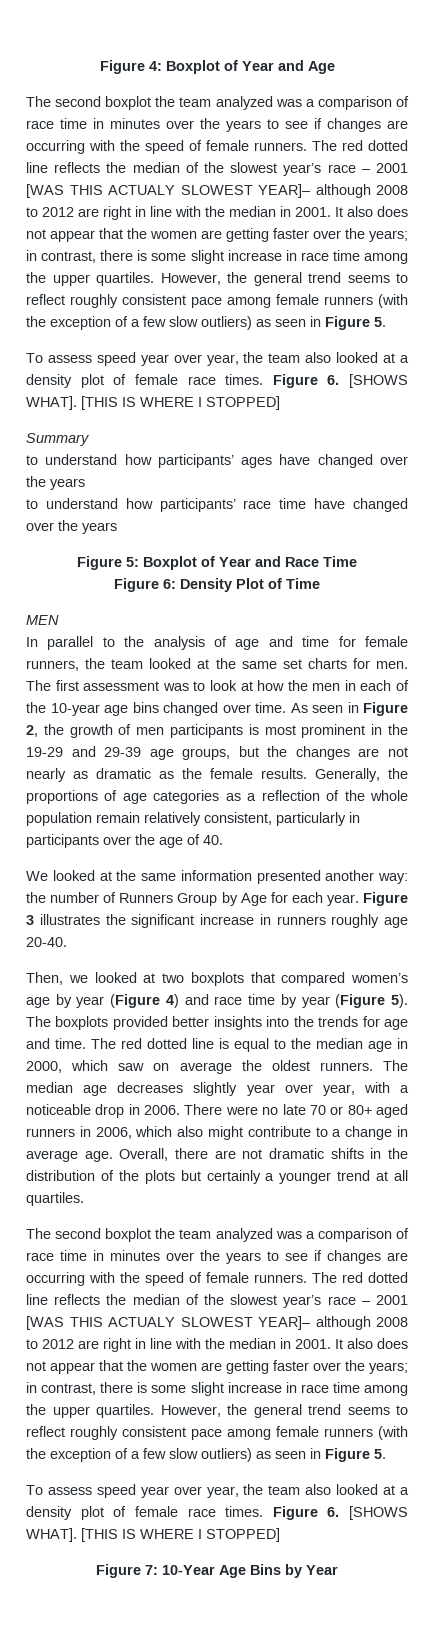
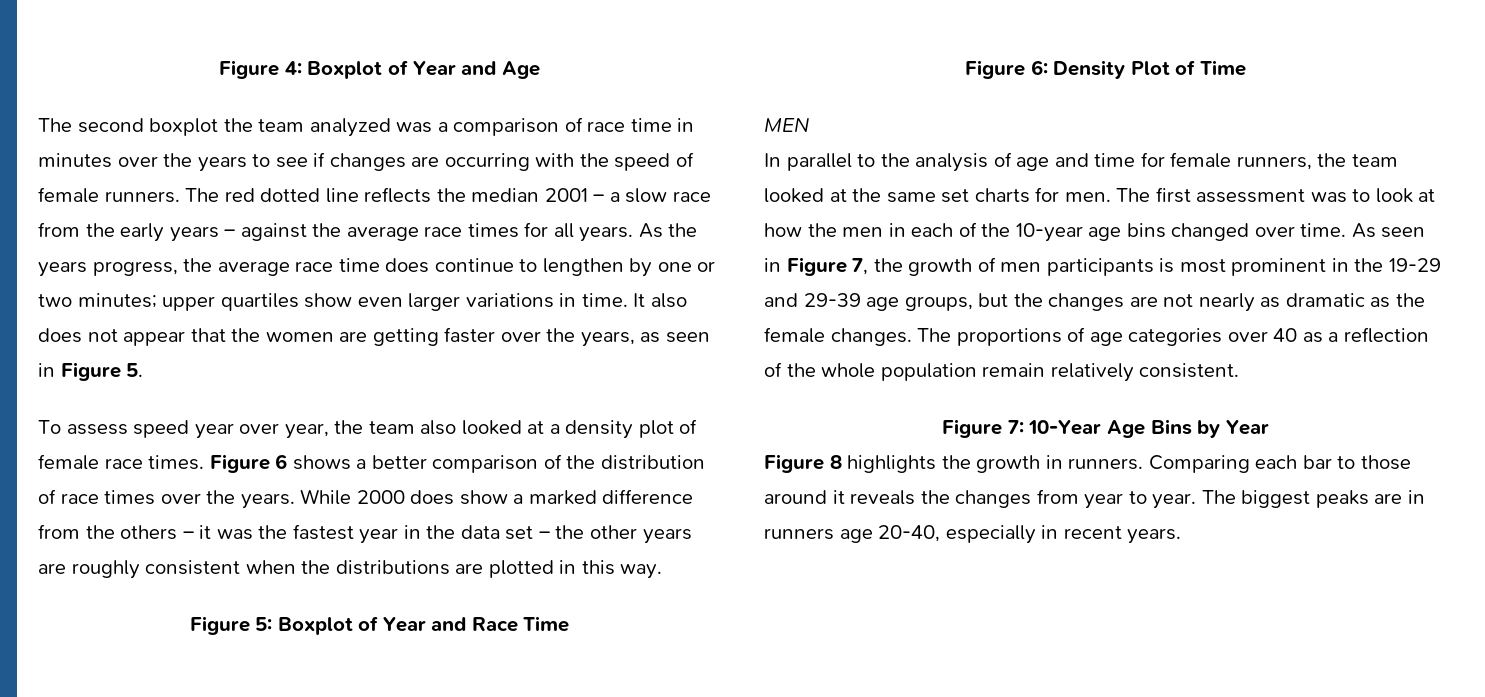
  Figure 4: Boxplot of Year and Age
- The second boxplot the team analyzed was a comparison of race time in minutes over the years to see if changes are occurring with the speed of female runners. The red dotted line reflects the median of the slowest year’s race – 2001 [WAS THIS ACTUALY SLOWEST YEAR]– although 2008 to 2012 are right in line with the median in 2001. It also does not appear that the women are getting faster over the years; in contrast, there is some slight increase in race time among the upper quartiles. However, the general trend seems to reflect roughly consistent pace among female runners (with the exception of a few slow outliers) as seen in Figure 5.
- To assess speed year over year, the team also looked at a density plot of female race times. Figure 6. [SHOWS WHAT]. [THIS IS WHERE I STOPPED]
- Summary
- to understand how participants’ ages have changed over the years
- to understand how participants’ race time have changed over the years
+ The second boxplot the team analyzed was a comparison of race time in minutes over the years to see if changes are occurring with the speed of female runners. The red dotted line reflects the median 2001 – a slow race from the early years – against the average race times for all years. As the years progress, the average race time does continue to lengthen by one or two minutes; upper quartiles show even larger variations in time. It also does not appear that the women are getting faster over the years, as seen in Figure 5.
+ To assess speed year over year, the team also looked at a density plot of female race times. Figure 6 shows a better comparison of the distribution of race times over the years. While 2000 does show a marked difference from the others – it was the fastest year in the data set – the other years are roughly consistent when the distributions are plotted in this way.
- As seen in Figure 2, the growth of men participants is most prominent in the 19-29 and 29-39 age groups, but the changes are not nearly as dramatic as the female results. Generally, the proportions of age categories as a reflection of the whole population remain relatively consistent, particularly in participants over the age of 40.
- We looked at the same information presented another way: the number of Runners Group by Age for each year. Figure 3 illustrates the significant increase in runners roughly age 20-40.
- Then, we looked at two boxplots that compared women’s age by year (Figure 4) and race time by year (Figure 5). The boxplots provided better insights into the trends for age and time. The red dotted line is equal to the median age in 2000, which saw on average the oldest runners. The median age decreases slightly year over year, with a noticeable drop in 2006. There were no late 70 or 80+ aged runners in 2006, which also might contribute to a change in average age. Overall, there are not dramatic shifts in the distribution of the plots but certainly a younger trend at all quartiles.
- The second boxplot the team analyzed was a comparison of race time in minutes over the years to see if changes are occurring with the speed of female runners. The red dotted line reflects the median of the slowest year’s race – 2001 [WAS THIS ACTUALY SLOWEST YEAR]– although 2008 to 2012 are right in line with the median in 2001. It also does not appear that the women are getting faster over the years; in contrast, there is some slight increase in race time among the upper quartiles. However, the general trend seems to reflect roughly consistent pace among female runners (with the exception of a few slow outliers) as seen in Figure 5.
- To assess speed year over year, the team also looked at a density plot of female race times. Figure 6. [SHOWS WHAT]. [THIS IS WHERE I STOPPED]
+ As seen in Figure 7, the growth of men participants is most prominent in the 19-29 and 29-39 age groups, but the changes are not nearly as dramatic as the female changes. The proportions of age categories over 40 as a reflection of the whole population remain relatively consistent.
+ Figure 8 highlights the growth in runners. Comparing each bar to those around it reveals the changes from year to year. The biggest peaks are in runners age 20-40, especially in recent years.

